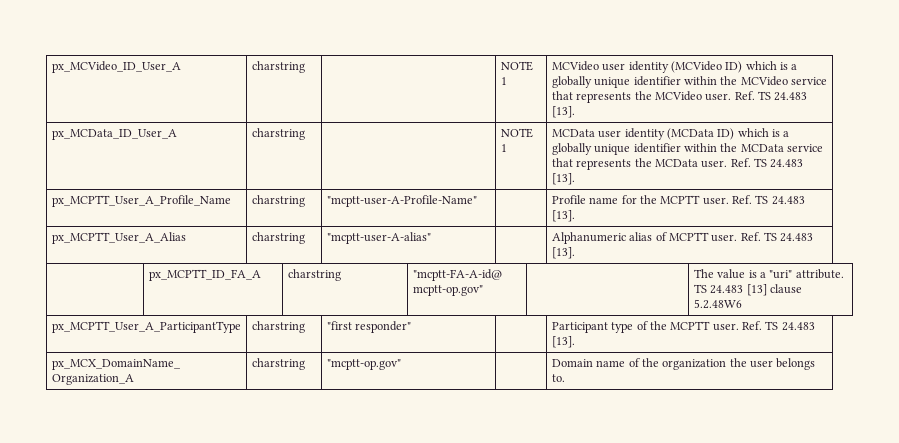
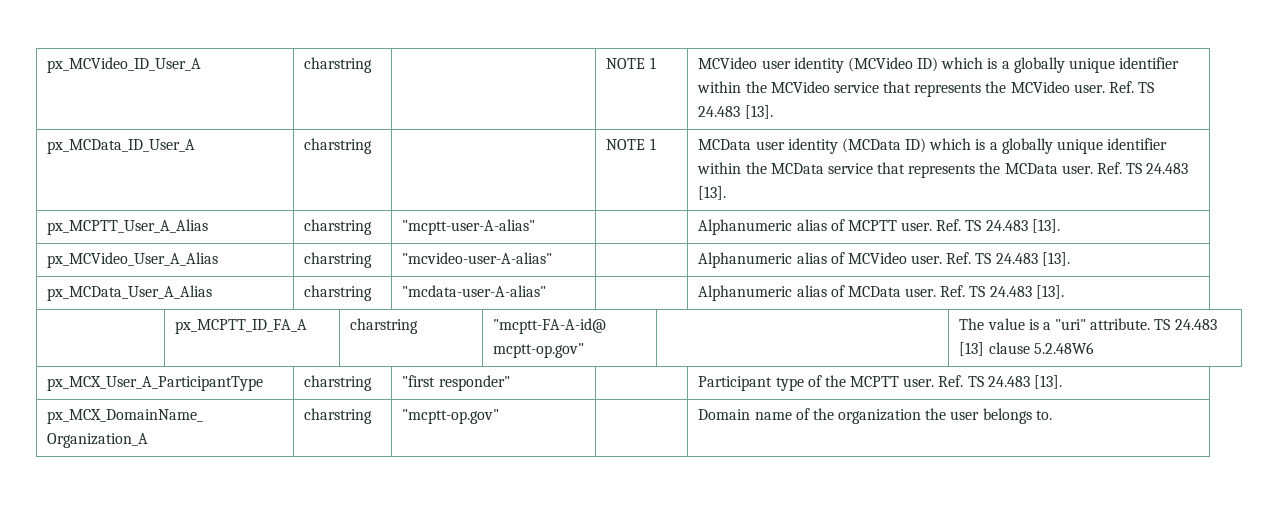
- px_MCPTT_User_A_Profile_Name | charstring | "mcptt-user-A-Profile-Name" | | Profile name for the MCPTT user. Ref. TS 24.483 [13].
+ px_MCVideo_User_A_Alias | charstring | "mcvideo-user-A-alias" | | Alphanumeric alias of MCVideo user. Ref. TS 24.483 [13].
+ px_MCData_User_A_Alias | charstring | "mcdata-user-A-alias" | | Alphanumeric alias of MCData user. Ref. TS 24.483 [13].
- px_MCPTT_User_A_ParticipantType | charstring | "first responder" | | Participant type of the MCPTT user. Ref. TS 24.483 [13].
+ px_MCX_User_A_ParticipantType | charstring | "first responder" | | Participant type of the MCPTT user. Ref. TS 24.483 [13].

